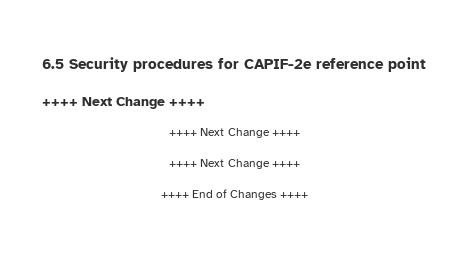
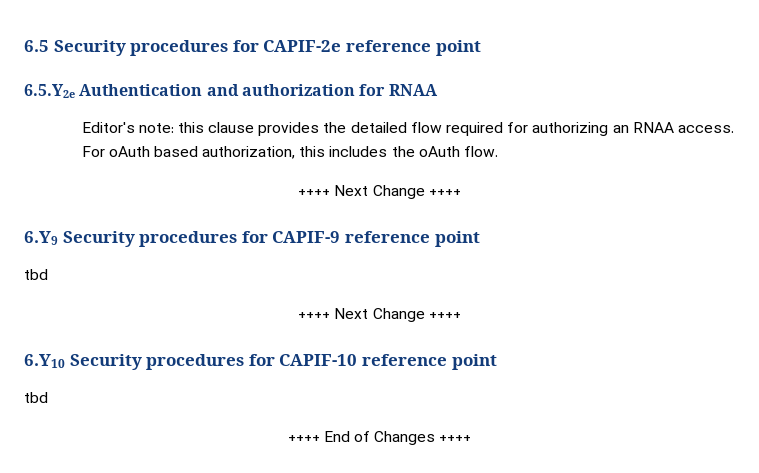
  6.5 Security procedures for CAPIF-2e reference point
+ 6.5.Y2e Authentication and authorization for RNAA
+ Editor's note: this clause provides the detailed flow required for authorizing an RNAA access. For oAuth based authorization, this includes the oAuth flow.
  ++++ Next Change ++++
+ 6.Y9 Security procedures for CAPIF-9 reference point
+ tbd
  ++++ Next Change ++++
- ++++ Next Change ++++
+ 6.Y10 Security procedures for CAPIF-10 reference point
+ tbd

